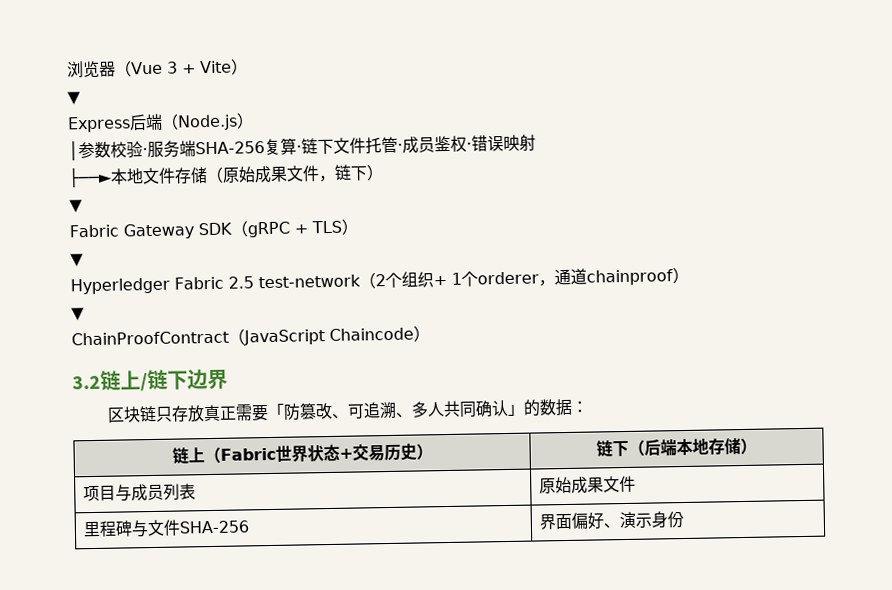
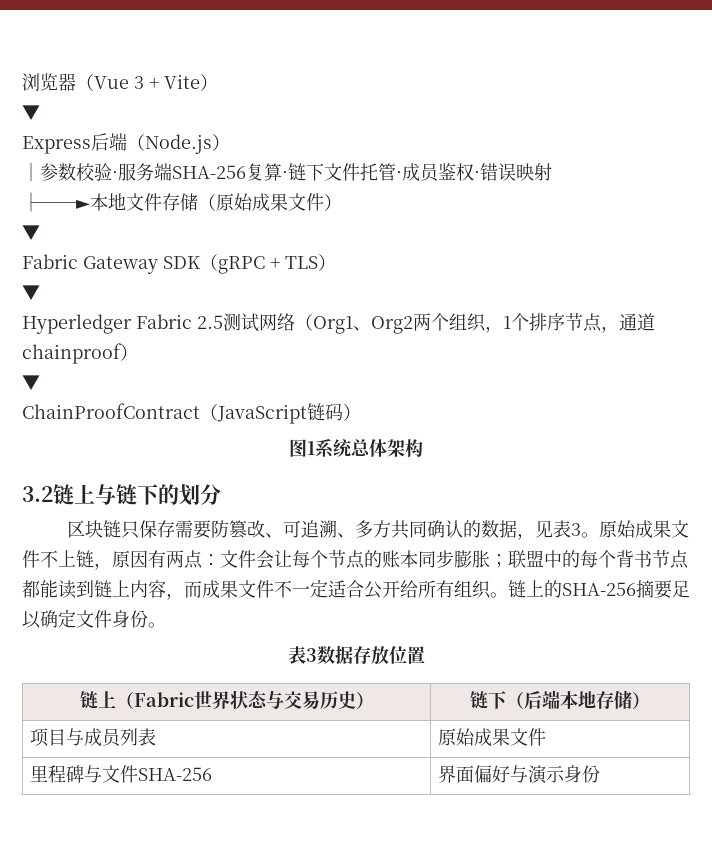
- ├──►本地文件存储（原始成果文件，链下）
+ ├──►本地文件存储（原始成果文件）
- Hyperledger Fabric 2.5 test-network（2个组织+ 1个orderer，通道chainproof）
+ Hyperledger Fabric 2.5测试网络（Org1、Org2两个组织，1个排序节点，通道chainproof）
- ChainProofContract（JavaScript Chaincode）
+ ChainProofContract（JavaScript链码）
+ 图1系统总体架构
- 3.2链上/链下边界
+ 3.2链上与链下的划分
- 区块链只存放真正需要「防篡改、可追溯、多人共同确认」的数据：
+ 区块链只保存需要防篡改、可追溯、多方共同确认的数据，见表3。原始成果文件不上链，原因有两点：文件会让每个节点的账本同步膨胀；联盟中的每个背书节点都能读到链上内容，而成果文件不一定适合公开给所有组织。链上的SHA-256摘要足以确定文件身份。
+ 表3数据存放位置
- 链上（Fabric世界状态+交易历史） | 链下（后端本地存储）
+ 链上（Fabric世界状态与交易历史） | 链下（后端本地存储）
- 里程碑与文件SHA-256 | 界面偏好、演示身份
+ 里程碑与文件SHA-256 | 界面偏好与演示身份

